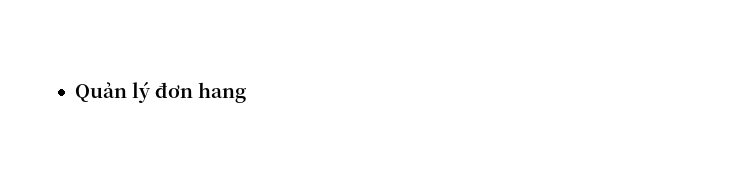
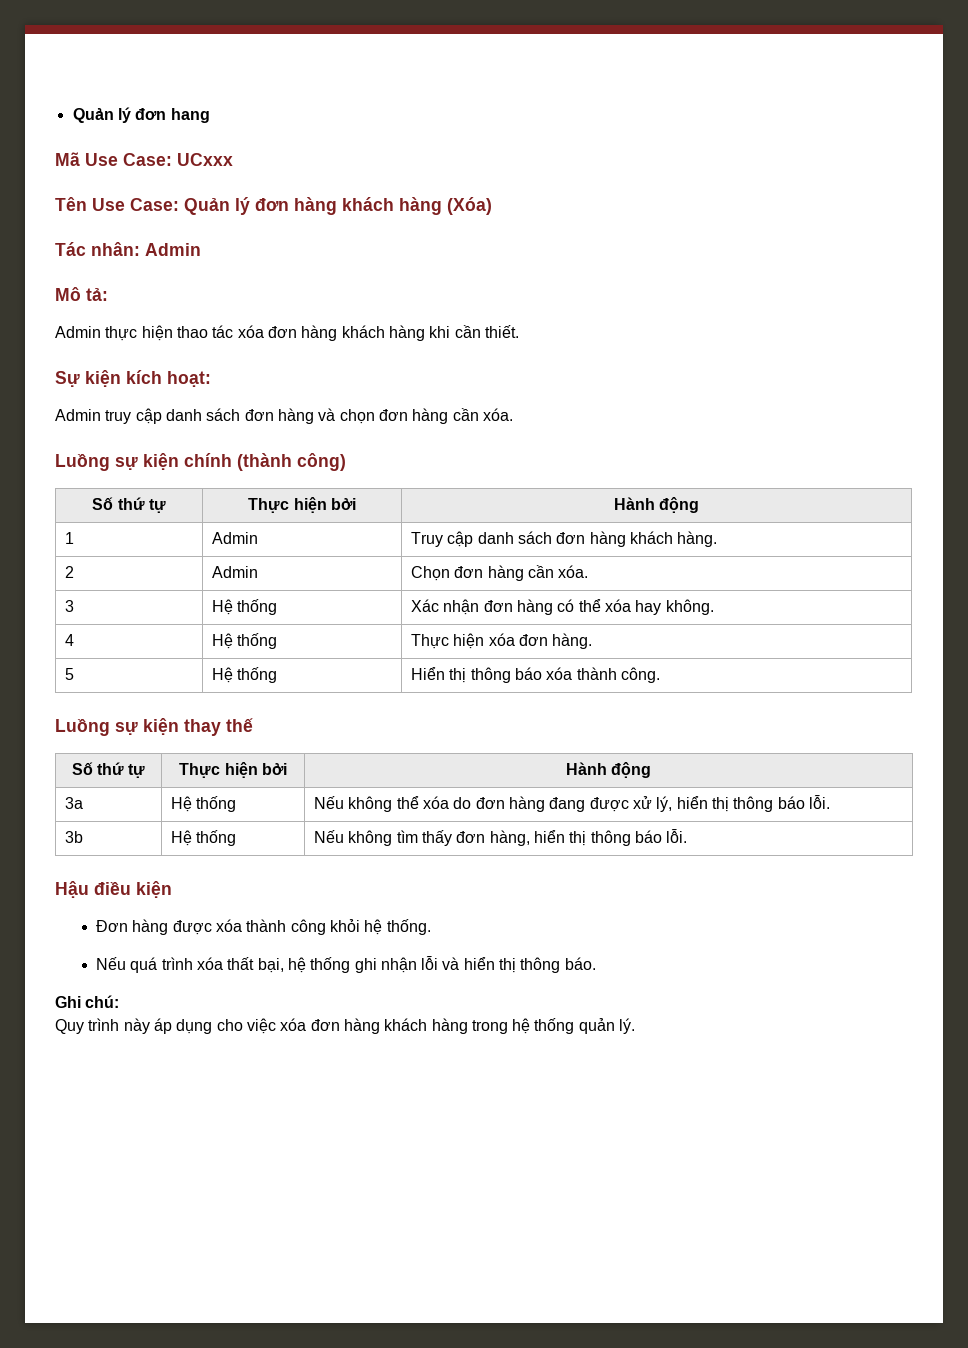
+ Mã Use Case: UCxxx
+ Tên Use Case: Quản lý đơn hàng khách hàng (Xóa)
+ Tác nhân: Admin
+ Mô tả:
+ Admin thực hiện thao tác xóa đơn hàng khách hàng khi cần thiết.
+ Sự kiện kích hoạt:
+ Admin truy cập danh sách đơn hàng và chọn đơn hàng cần xóa.
+ Luồng sự kiện chính (thành công)
+ Số thứ tự | Thực hiện bởi | Hành động
+ 1 | Admin | Truy cập danh sách đơn hàng khách hàng.
+ 2 | Admin | Chọn đơn hàng cần xóa.
+ 3 | Hệ thống | Xác nhận đơn hàng có thể xóa hay không.
+ 4 | Hệ thống | Thực hiện xóa đơn hàng.
+ 5 | Hệ thống | Hiển thị thông báo xóa thành công.
+ Luồng sự kiện thay thế
+ Số thứ tự | Thực hiện bởi | Hành động
+ 3a | Hệ thống | Nếu không thể xóa do đơn hàng đang được xử lý, hiển thị thông báo lỗi.
+ 3b | Hệ thống | Nếu không tìm thấy đơn hàng, hiển thị thông báo lỗi.
+ Hậu điều kiện
+ Đơn hàng được xóa thành công khỏi hệ thống.
+ Nếu quá trình xóa thất bại, hệ thống ghi nhận lỗi và hiển thị thông báo.
+ Ghi chú:
+ Quy trình này áp dụng cho việc xóa đơn hàng khách hàng trong hệ thống quản lý.

